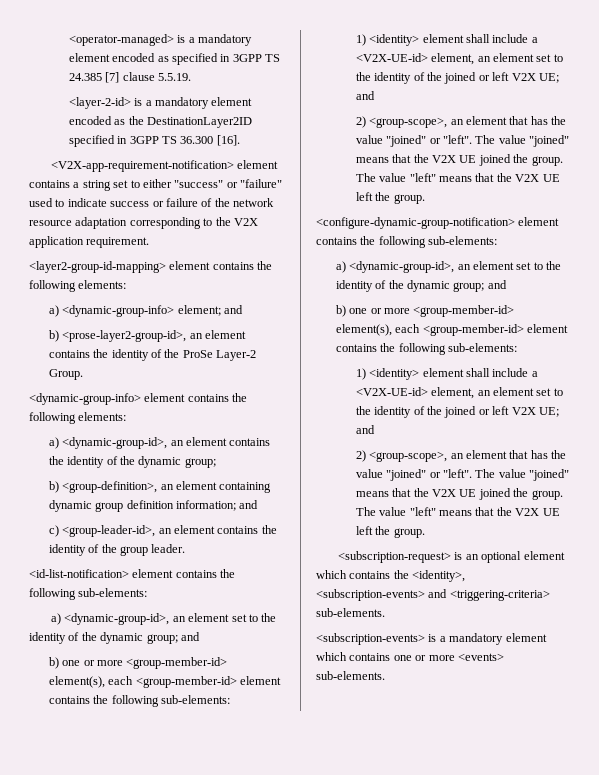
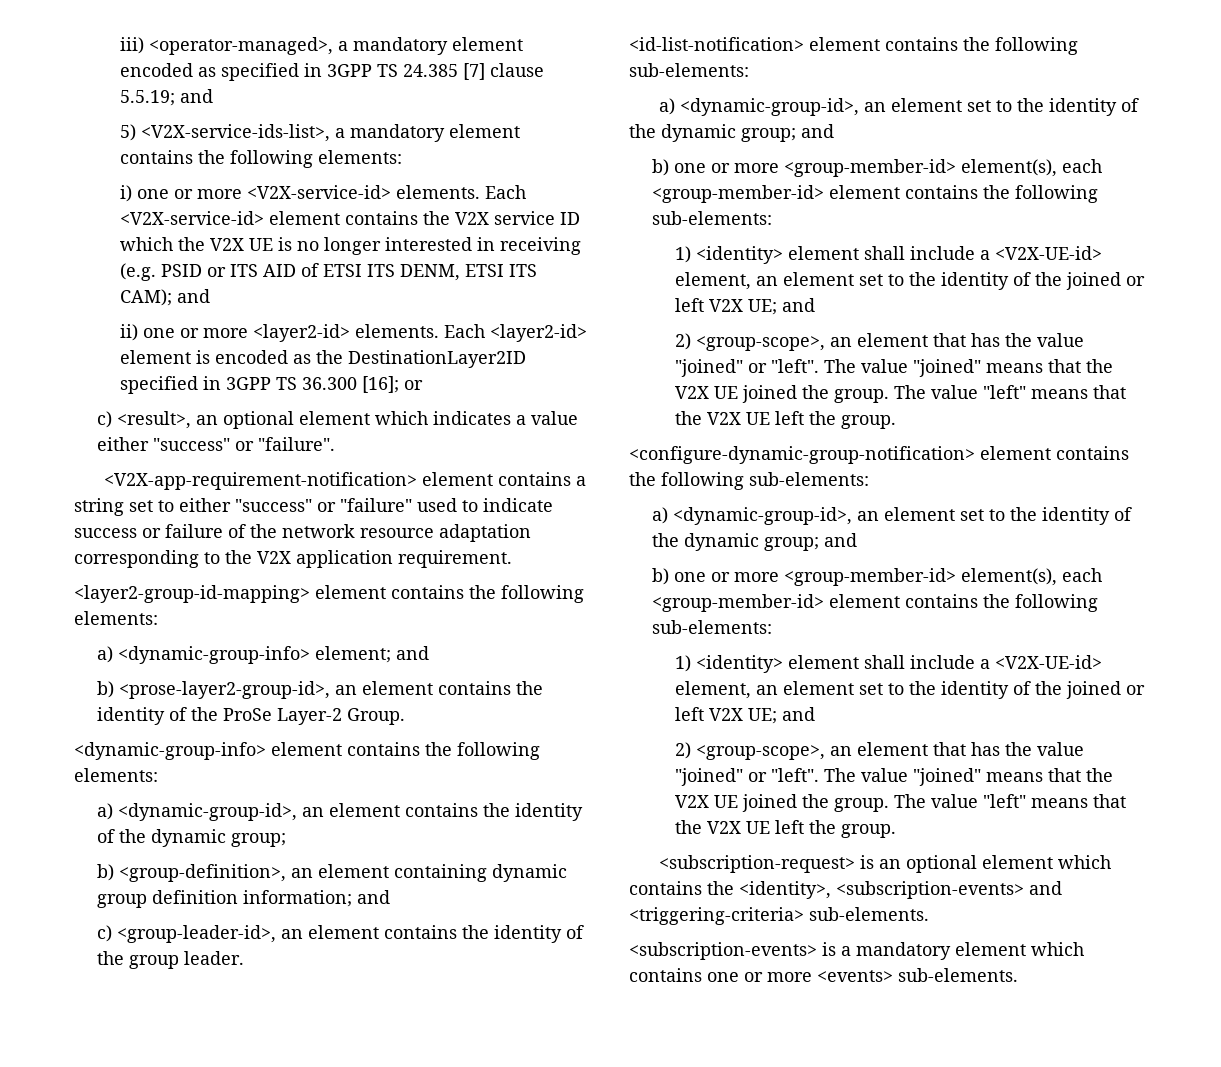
- <operator-managed> is a mandatory element encoded as specified in 3GPP TS 24.385 [7] clause 5.5.19.
- <layer-2-id> is a mandatory element encoded as the DestinationLayer2ID specified in 3GPP TS 36.300 [16].
+ iii) <operator-managed>, a mandatory element encoded as specified in 3GPP TS 24.385 [7] clause 5.5.19; and
+ 5) <V2X-service-ids-list>, a mandatory element contains the following elements:
+ i) one or more <V2X-service-id> elements. Each <V2X-service-id> element contains the V2X service ID which the V2X UE is no longer interested in receiving (e.g. PSID or ITS AID of ETSI ITS DENM, ETSI ITS CAM); and
+ ii) one or more <layer2-id> elements. Each <layer2-id> element is encoded as the DestinationLayer2ID specified in 3GPP TS 36.300 [16]; or
+ c) <result>, an optional element which indicates a value either "success" or "failure".

